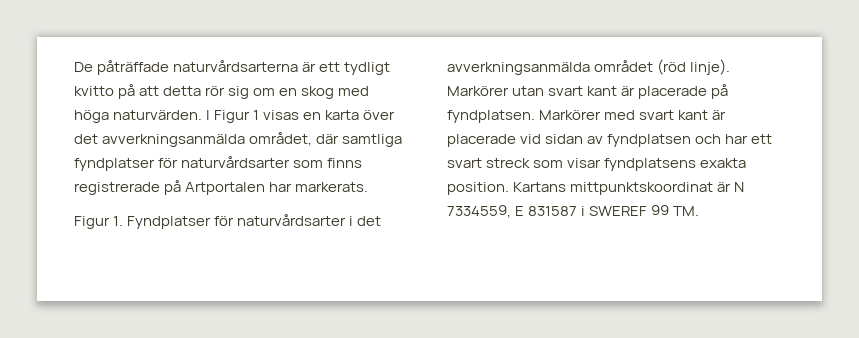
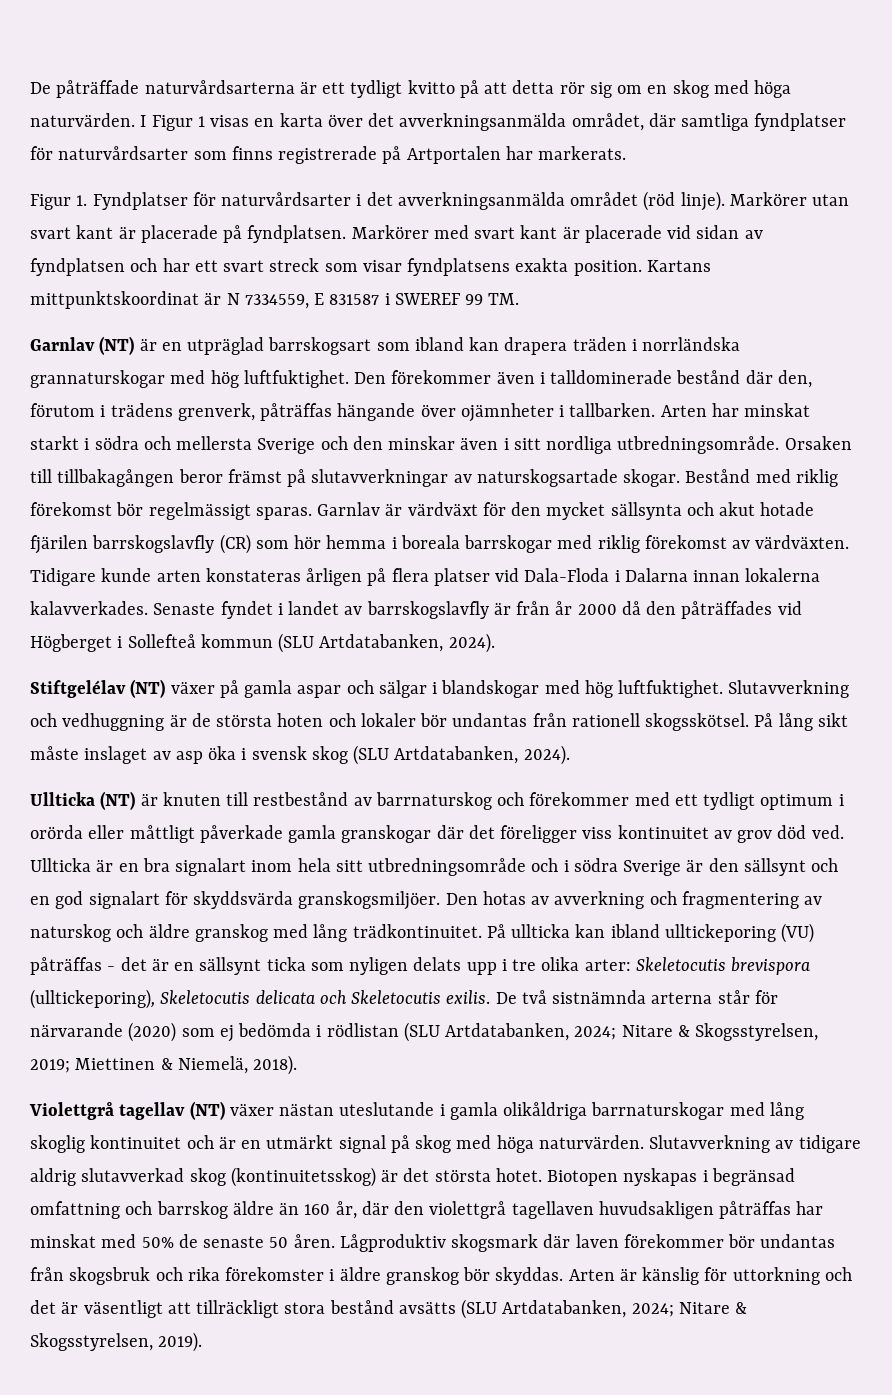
+ Garnlav (NT) är en utpräglad barrskogsart som ibland kan drapera träden i norrländska grannaturskogar med hög luftfuktighet. Den förekommer även i talldominerade bestånd där den, förutom i trädens grenverk, påträffas hängande över ojämnheter i tallbarken. Arten har minskat starkt i södra och mellersta Sverige och den minskar även i sitt nordliga utbredningsområde. Orsaken till tillbakagången beror främst på slutavverkningar av naturskogsartade skogar. Bestånd med riklig förekomst bör regelmässigt sparas. Garnlav är värdväxt för den mycket sällsynta och akut hotade fjärilen barrskogslavfly (CR) som hör hemma i boreala barrskogar med riklig förekomst av värdväxten. Tidigare kunde arten konstateras årligen på flera platser vid Dala-Floda i Dalarna innan lokalerna kalavverkades. Senaste fyndet i landet av barrskogslavfly är från år 2000 då den påträffades vid Högberget i Sollefteå kommun (SLU Artdatabanken, 2024).
+ Stiftgelélav (NT) växer på gamla aspar och sälgar i blandskogar med hög luftfuktighet. Slutavverkning och vedhuggning är de största hoten och lokaler bör undantas från rationell skogsskötsel. På lång sikt måste inslaget av asp öka i svensk skog (SLU Artdatabanken, 2024).
+ Ullticka (NT) är knuten till restbestånd av barrnaturskog och förekommer med ett tydligt optimum i orörda eller måttligt påverkade gamla granskogar där det föreligger viss kontinuitet av grov död ved. Ullticka är en bra signalart inom hela sitt utbredningsområde och i södra Sverige är den sällsynt och en god signalart för skyddsvärda granskogsmiljöer. Den hotas av avverkning och fragmentering av naturskog och äldre granskog med lång trädkontinuitet. På ullticka kan ibland ulltickeporing (VU) påträffas - det är en sällsynt ticka som nyligen delats upp i tre olika arter: Skeletocutis brevispora (ulltickeporing), Skeletocutis delicata och Skeletocutis exilis. De två sistnämnda arterna står för närvarande (2020) som ej bedömda i rödlistan (SLU Artdatabanken, 2024; Nitare & Skogsstyrelsen, 2019; Miettinen & Niemelä, 2018).
+ Violettgrå tagellav (NT) växer nästan uteslutande i gamla olikåldriga barrnaturskogar med lång skoglig kontinuitet och är en utmärkt signal på skog med höga naturvärden. Slutavverkning av tidigare aldrig slutavverkad skog (kontinuitetsskog) är det största hotet. Biotopen nyskapas i begränsad omfattning och barrskog äldre än 160 år, där den violettgrå tagellaven huvudsakligen påträffas har minskat med 50% de senaste 50 åren. Lågproduktiv skogsmark där laven förekommer bör undantas från skogsbruk och rika förekomster i äldre granskog bör skyddas. Arten är känslig för uttorkning och det är väsentligt att tillräckligt stora bestånd avsätts (SLU Artdatabanken, 2024; Nitare & Skogsstyrelsen, 2019).

